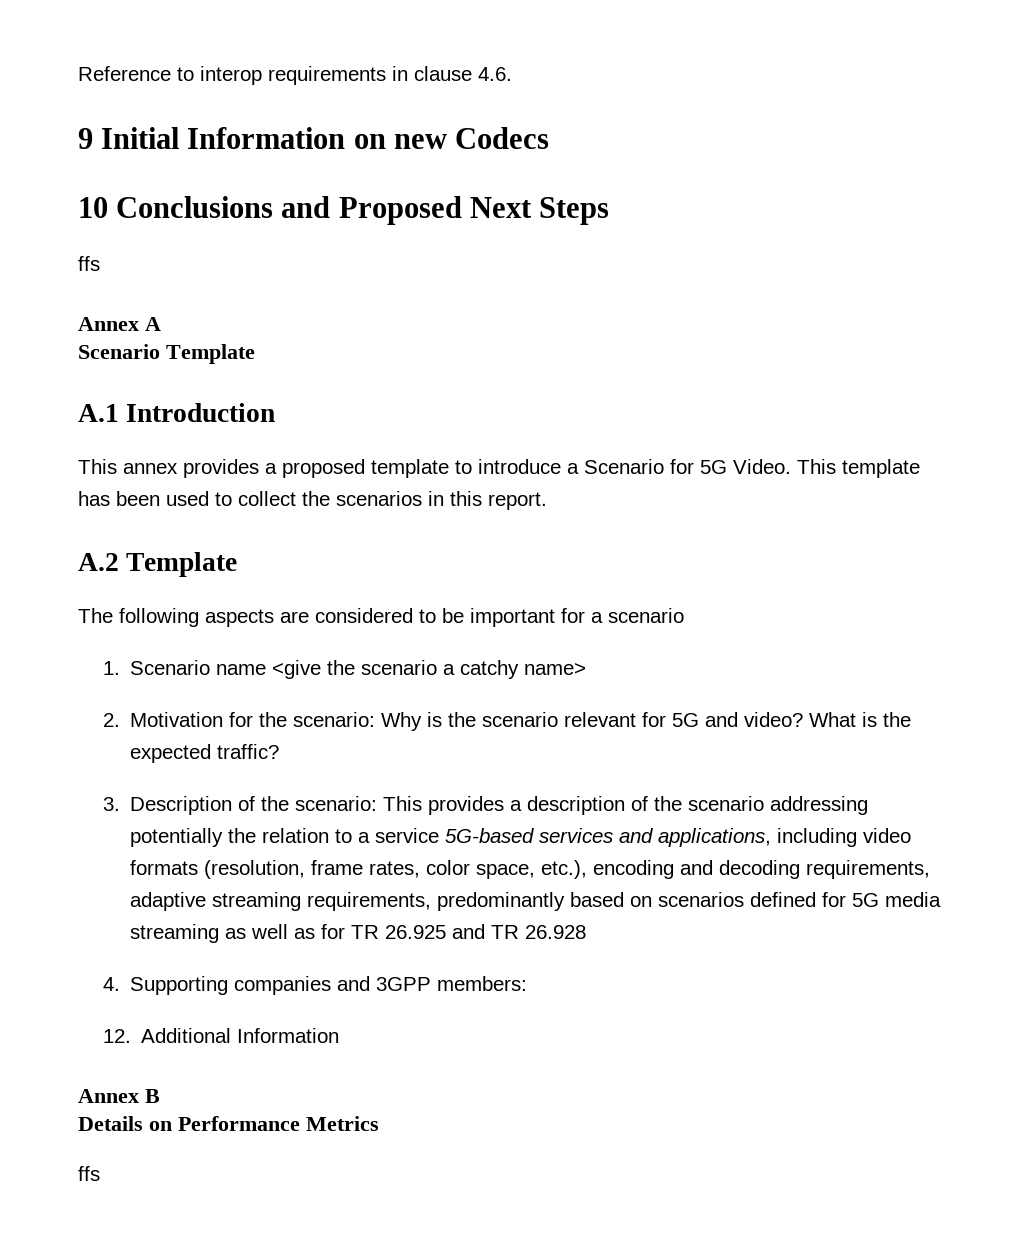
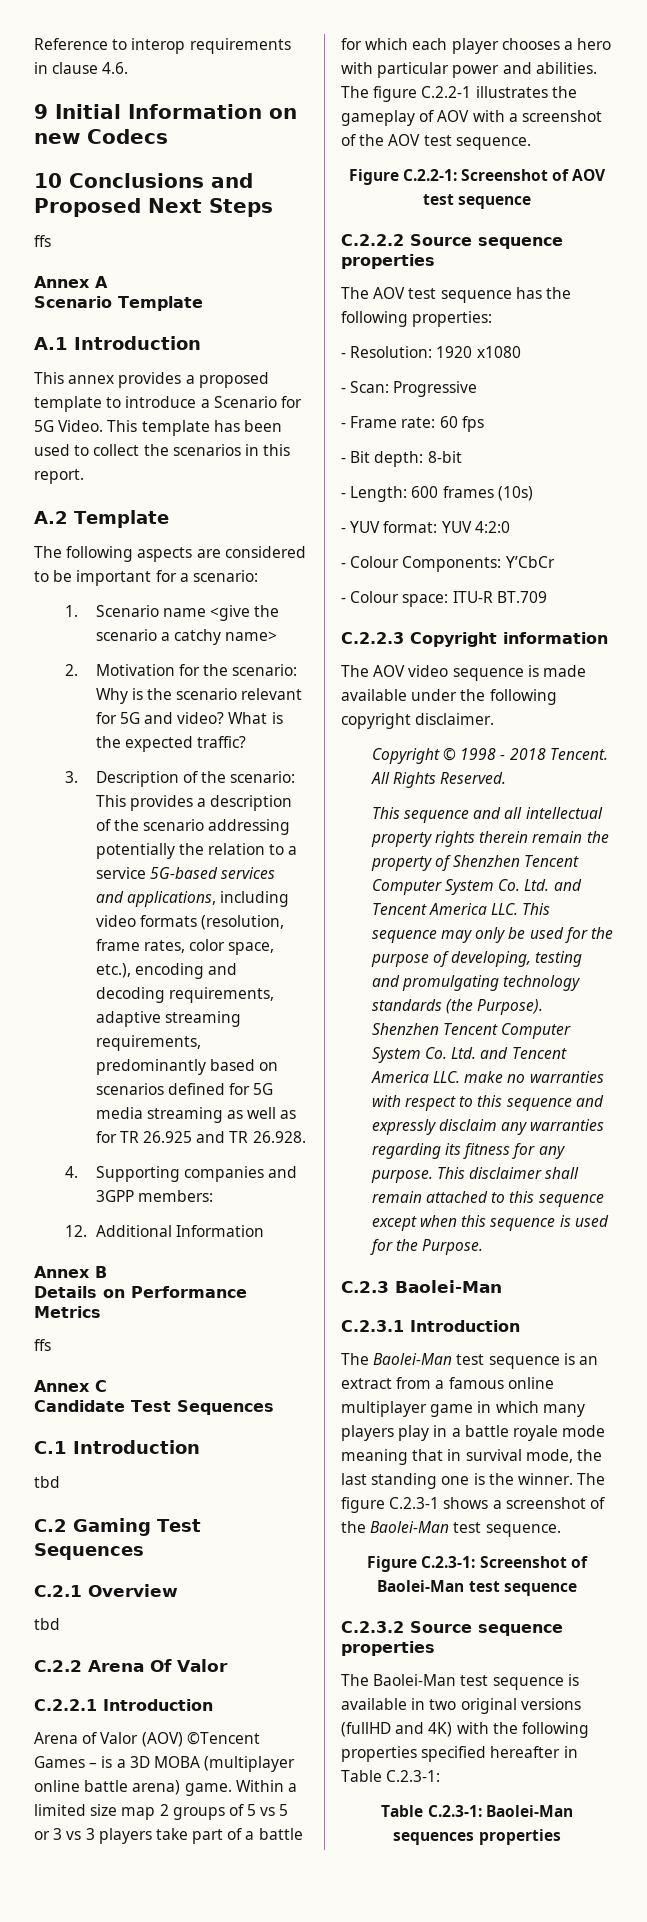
- The following aspects are considered to be important for a scenario
+ The following aspects are considered to be important for a scenario:
- 3. Description of the scenario: This provides a description of the scenario addressing potentially the relation to a service 5G-based services and applications, including video formats (resolution, frame rates, color space, etc.), encoding and decoding requirements, adaptive streaming requirements, predominantly based on scenarios defined for 5G media streaming as well as for TR 26.925 and TR 26.928
+ 3. Description of the scenario: This provides a description of the scenario addressing potentially the relation to a service 5G-based services and applications, including video formats (resolution, frame rates, color space, etc.), encoding and decoding requirements, adaptive streaming requirements, predominantly based on scenarios defined for 5G media streaming as well as for TR 26.925 and TR 26.928.
+ Annex C
+ Candidate Test Sequences
+ C.1 Introduction
+ tbd
+ C.2 Gaming Test Sequences
+ C.2.1 Overview
+ tbd
+ C.2.2 Arena Of Valor
+ C.2.2.1 Introduction
+ Arena of Valor (AOV) ©Tencent Games – is a 3D MOBA (multiplayer online battle arena) game. Within a limited size map 2 groups of 5 vs 5 or 3 vs 3 players take part of a battle for which each player chooses a hero with particular power and abilities. The figure C.2.2-1 illustrates the gameplay of AOV with a screenshot of the AOV test sequence.
+ Figure C.2.2-1: Screenshot of AOV test sequence
+ C.2.2.2 Source sequence properties
+ The AOV test sequence has the following properties:
+ - Resolution: 1920 x1080
+ - Scan: Progressive
+ - Frame rate: 60 fps
+ - Bit depth: 8-bit
+ - Length: 600 frames (10s)
+ - YUV format: YUV 4:2:0
+ - Colour Components: Y’CbCr
+ - Colour space: ITU-R BT.709
+ C.2.2.3 Copyright information
+ The AOV video sequence is made available under the following copyright disclaimer.
+ Copyright © 1998 - 2018 Tencent. All Rights Reserved.
+ This sequence and all intellectual property rights therein remain the property of Shenzhen Tencent Computer System Co. Ltd. and Tencent America LLC. This sequence may only be used for the purpose of developing, testing and promulgating technology standards (the Purpose). Shenzhen Tencent Computer System Co. Ltd. and Tencent America LLC. make no warranties with respect to this sequence and expressly disclaim any warranties regarding its fitness for any purpose. This disclaimer shall remain attached to this sequence except when this sequence is used for the Purpose.
+ C.2.3 Baolei-Man
+ C.2.3.1 Introduction
+ The Baolei-Man test sequence is an extract from a famous online multiplayer game in which many players play in a battle royale mode meaning that in survival mode, the last standing one is the winner. The figure C.2.3-1 shows a screenshot of the Baolei-Man test sequence.
+ Figure C.2.3-1: Screenshot of Baolei-Man test sequence
+ C.2.3.2 Source sequence properties
+ The Baolei-Man test sequence is available in two original versions (fullHD and 4K) with the following properties specified hereafter in Table C.2.3-1:
+ Table C.2.3-1: Baolei-Man sequences properties

